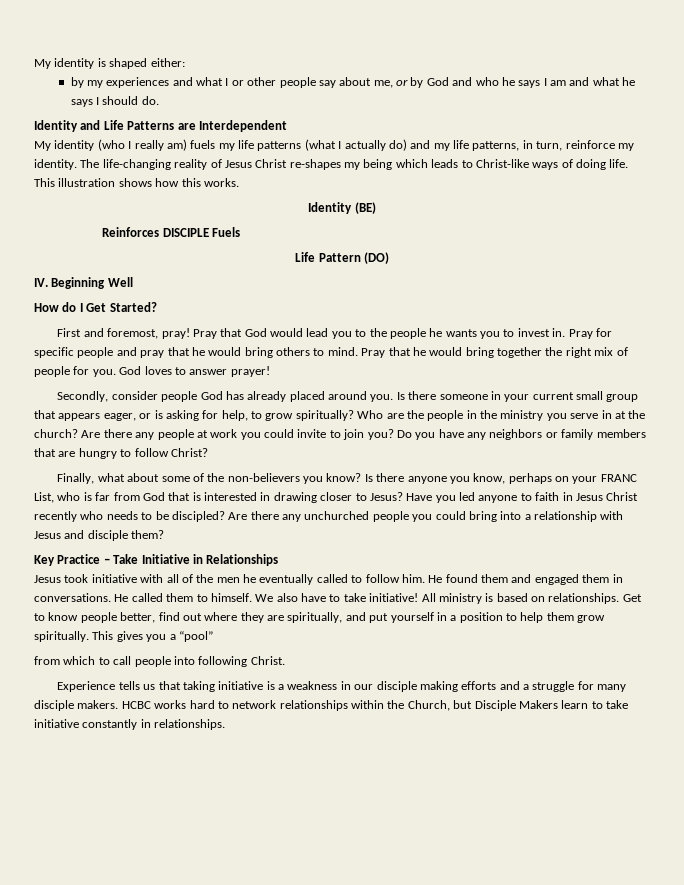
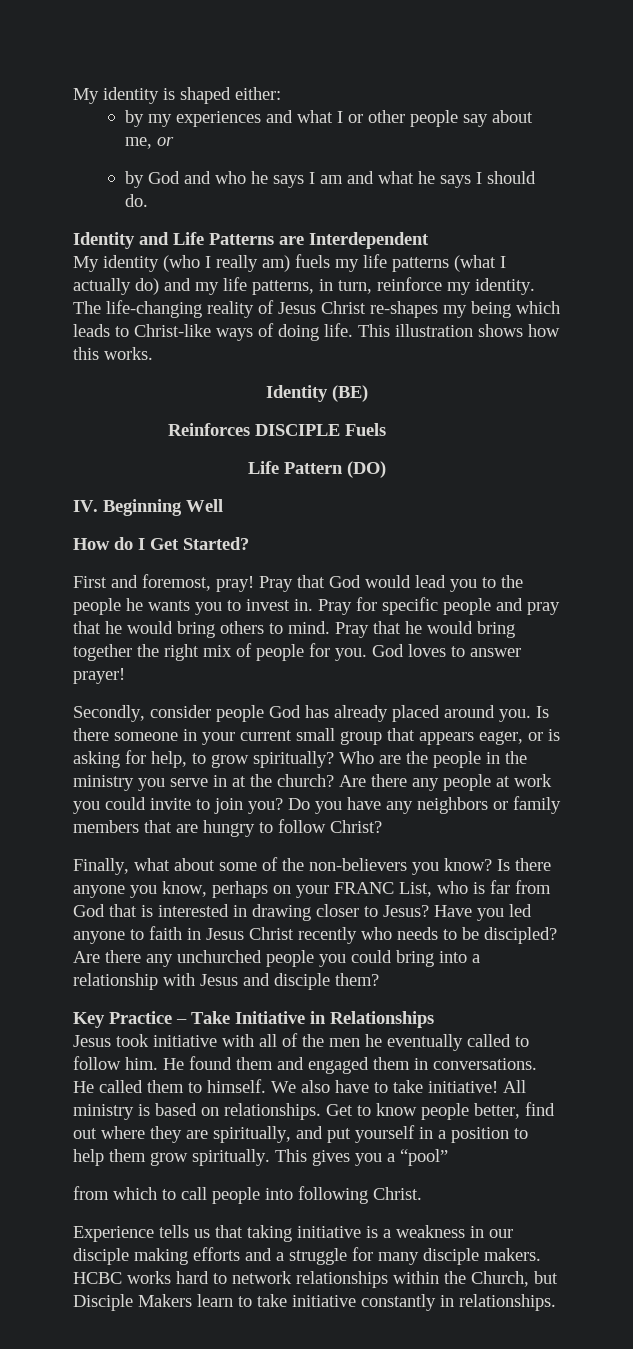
- by my experiences and what I or other people say about me, or by God and who he says I am and what he says I should do.
+ by my experiences and what I or other people say about me, or
+ by God and who he says I am and what he says I should do.

